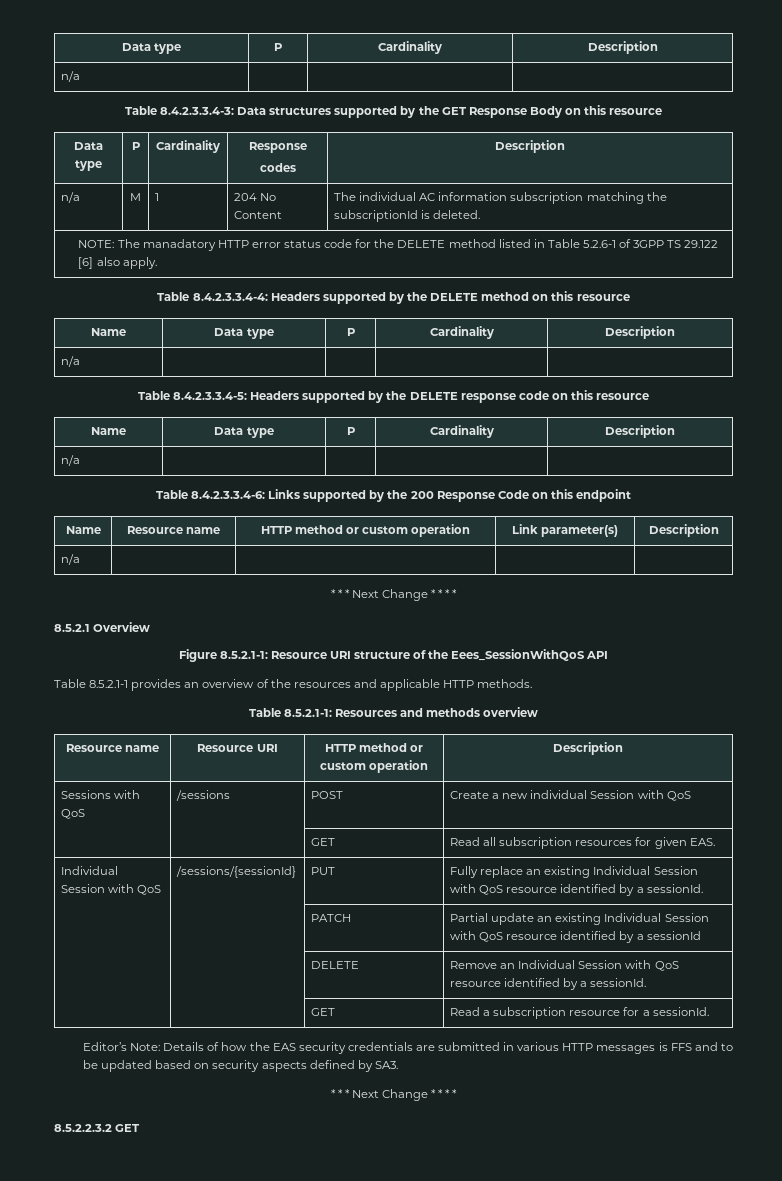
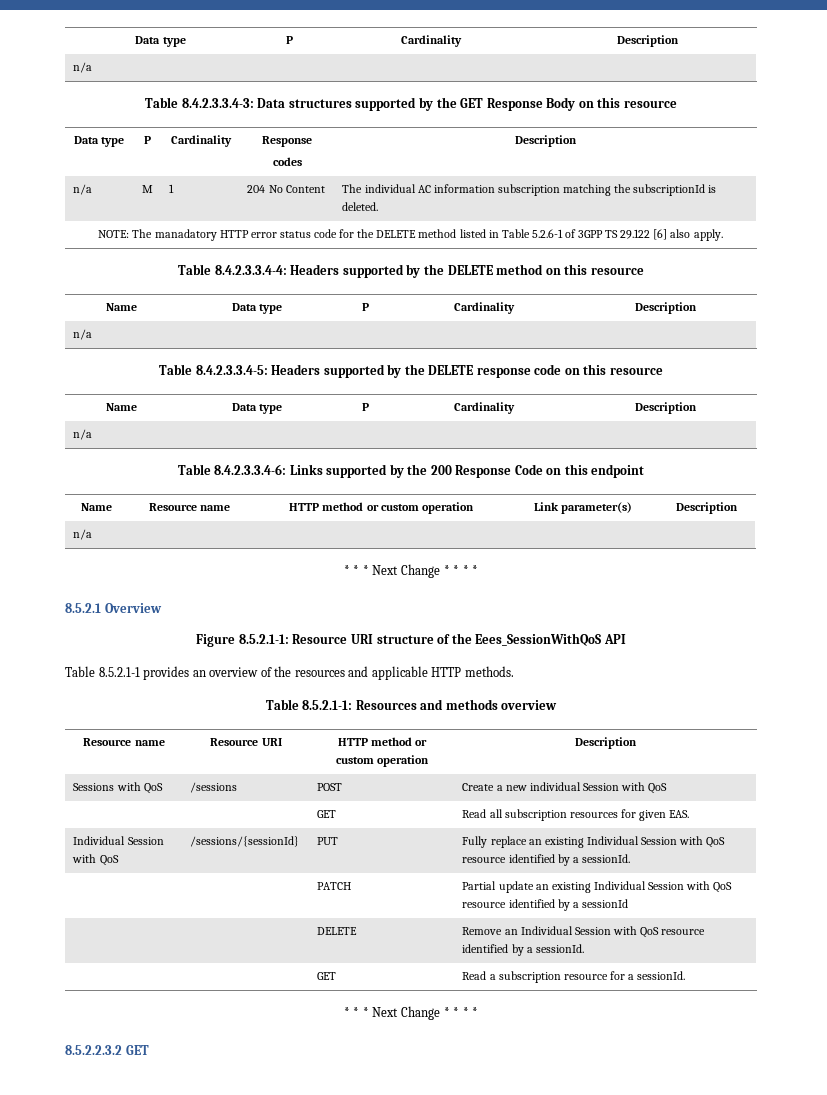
- Editor’s Note: Details of how the EAS security credentials are submitted in various HTTP messages is FFS and to be updated based on security aspects defined by SA3.

